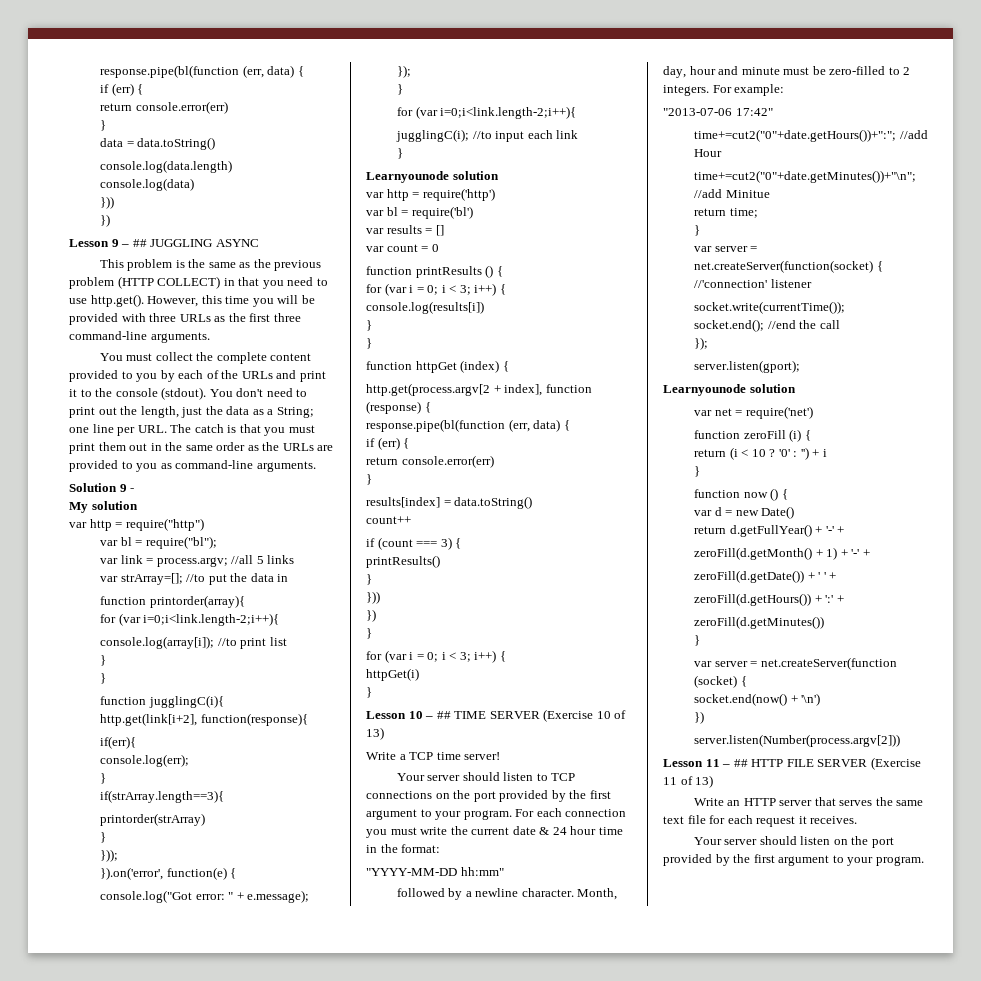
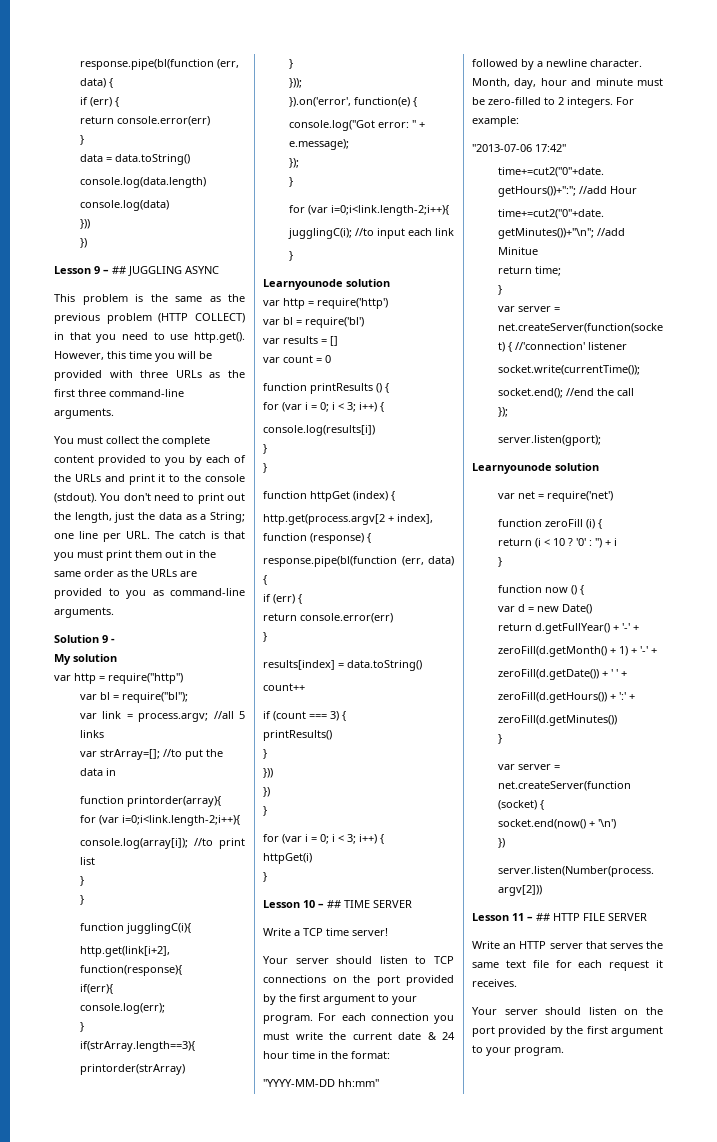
- Lesson 10 – ## TIME SERVER (Exercise 10 of 13)
+ Lesson 10 – ## TIME SERVER
- Lesson 11 – ## HTTP FILE SERVER (Exercise 11 of 13)
+ Lesson 11 – ## HTTP FILE SERVER

